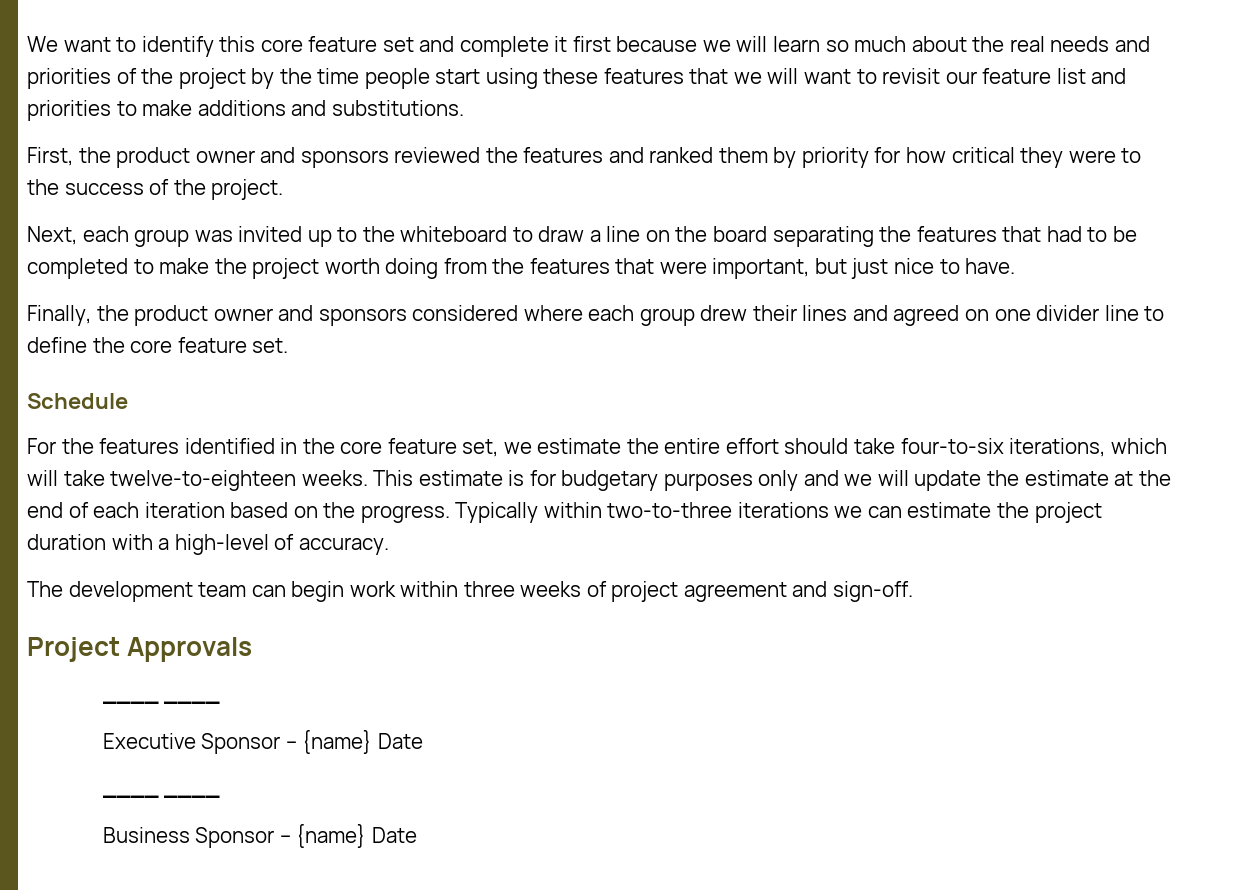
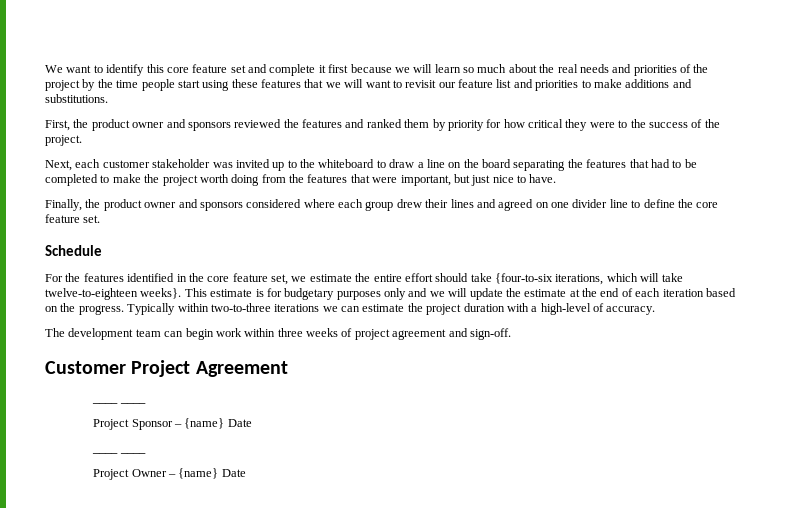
- Next, each group was invited up to the whiteboard to draw a line on the board separating the features that had to be completed to make the project worth doing from the features that were important, but just nice to have.
+ Next, each customer stakeholder was invited up to the whiteboard to draw a line on the board separating the features that had to be completed to make the project worth doing from the features that were important, but just nice to have.
- For the features identified in the core feature set, we estimate the entire effort should take four-to-six iterations, which will take twelve-to-eighteen weeks.
+ For the features identified in the core feature set, we estimate the entire effort should take {four-to-six iterations, which will take twelve-to-eighteen weeks}.
- Project Approvals
+ Customer Project Agreement
  ____ ____
- Executive Sponsor – {name} Date
+ Project Sponsor – {name} Date
- Business Sponsor – {name} Date
+ Project Owner – {name} Date

